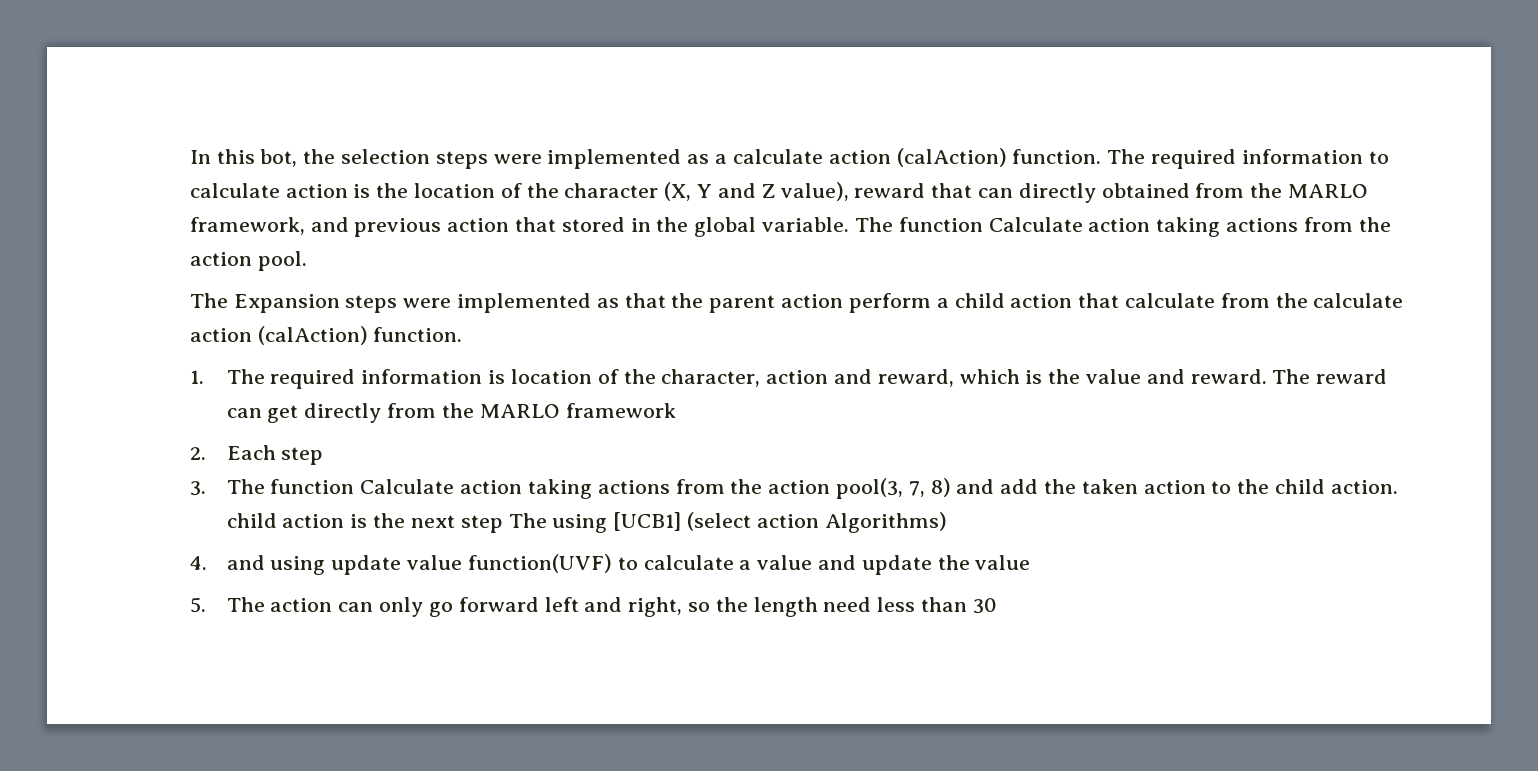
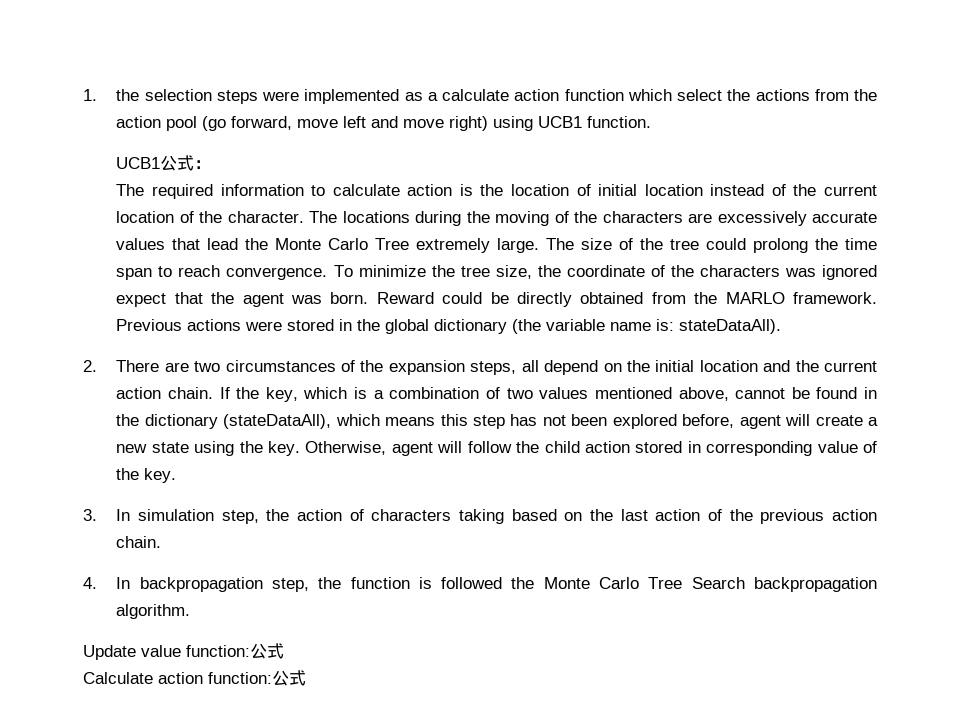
- In this bot, the selection steps were implemented as a calculate action (calAction) function. The required information to calculate action is the location of the character (X, Y and Z value), reward that can directly obtained from the MARLO framework, and previous action that stored in the global variable. The function Calculate action taking actions from the action pool.
- The Expansion steps were implemented as that the parent action perform a child action that calculate from the calculate action (calAction) function.
- 1. The required information is location of the character, action and reward, which is the value and reward. The reward can get directly from the MARLO framework
- 2. Each step
- 3. The function Calculate action taking actions from the action pool(3, 7, 8) and add the taken action to the child action. child action is the next step The using [UCB1] (select action Algorithms)
- 4. and using update value function(UVF) to calculate a value and update the value
- 5. The action can only go forward left and right, so the length need less than 30
+ 1. the selection steps were implemented as a calculate action function which select the actions from the action pool (go forward, move left and move right) using UCB1 function.
+ UCB1公式：
+ The required information to calculate action is the location of initial location instead of the current location of the character. The locations during the moving of the characters are excessively accurate values that lead the Monte Carlo Tree extremely large. The size of the tree could prolong the time span to reach convergence. To minimize the tree size, the coordinate of the characters was ignored expect that the agent was born. Reward could be directly obtained from the MARLO framework. Previous actions were stored in the global dictionary (the variable name is: stateDataAll).
+ 2. There are two circumstances of the expansion steps, all depend on the initial location and the current action chain. If the key, which is a combination of two values mentioned above, cannot be found in the dictionary (stateDataAll), which means this step has not been explored before, agent will create a new state using the key. Otherwise, agent will follow the child action stored in corresponding value of the key.
+ 3. In simulation step, the action of characters taking based on the last action of the previous action chain.
+ 4. In backpropagation step, the function is followed the Monte Carlo Tree Search backpropagation algorithm.
+ Update value function:公式
+ Calculate action function:公式

